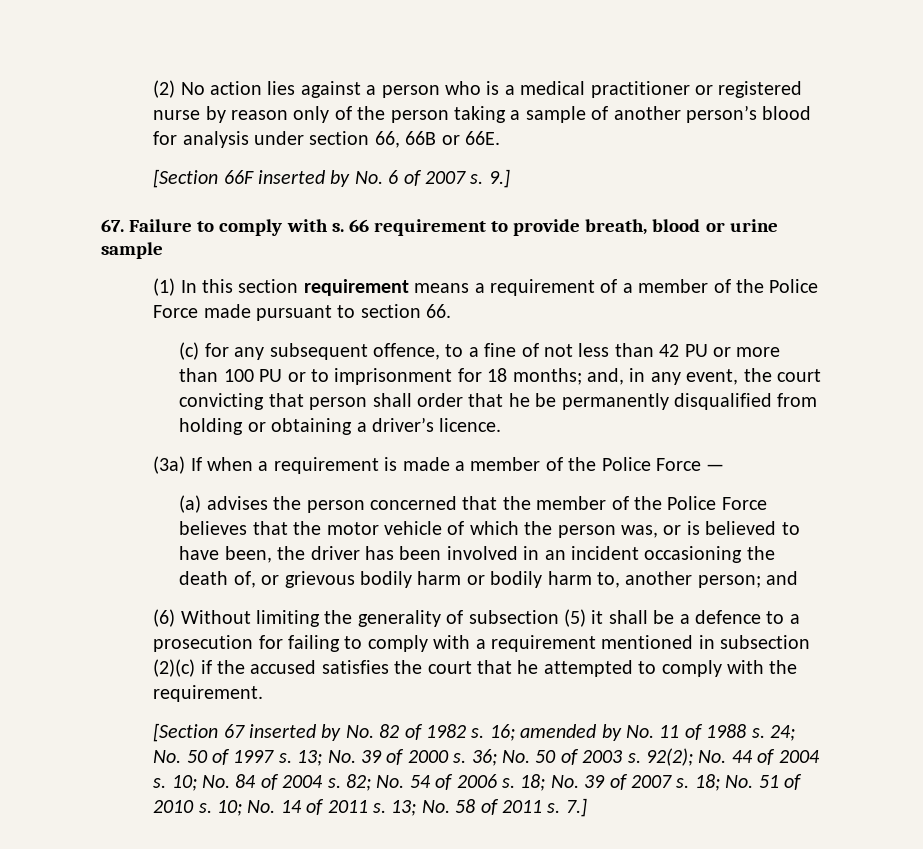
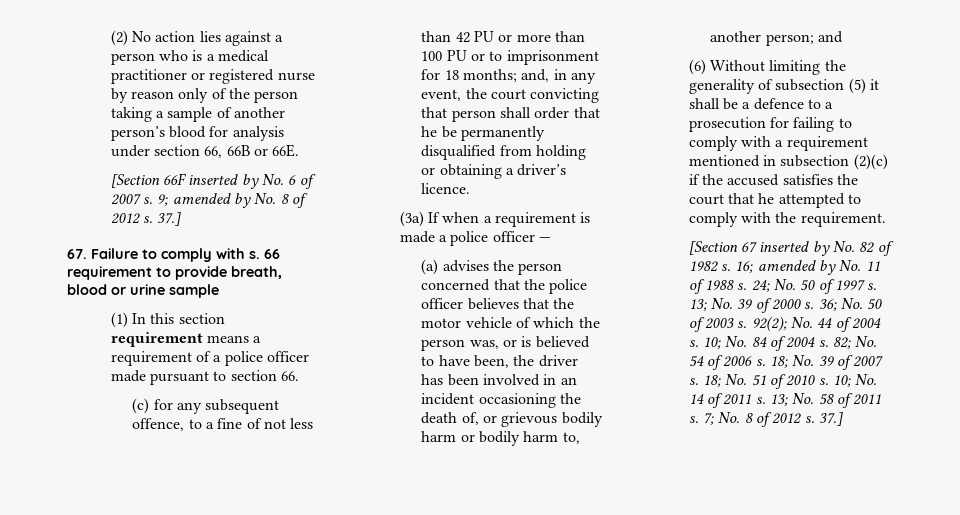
- 9.]
+ 9; amended by No. 8 of 2012 s. 37.]
- (1) In this section requirement means a requirement of a member of the Police Force made pursuant to section 66.
+ (1) In this section requirement means a requirement of a police officer made pursuant to section 66.
- (3a) If when a requirement is made a member of the Police Force —
+ (3a) If when a requirement is made a police officer —
- (a) advises the person concerned that the member of the Police Force believes that the motor vehicle of which the person was, or is believed to have been, the driver has been involved in an incident occasioning the death of, or grievous bodily harm or bodily harm to, another person; and
+ (a) advises the person concerned that the police officer believes that the motor vehicle of which the person was, or is believed to have been, the driver has been involved in an incident occasioning the death of, or grievous bodily harm or bodily harm to, another person; and
- 7.]
+ 7; No. 8 of 2012 s. 37.]

